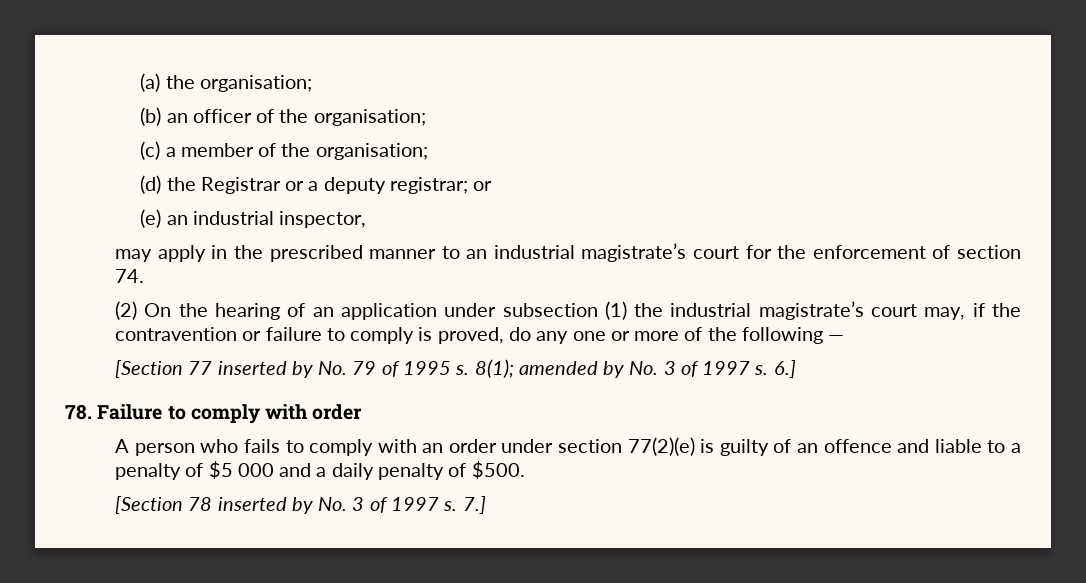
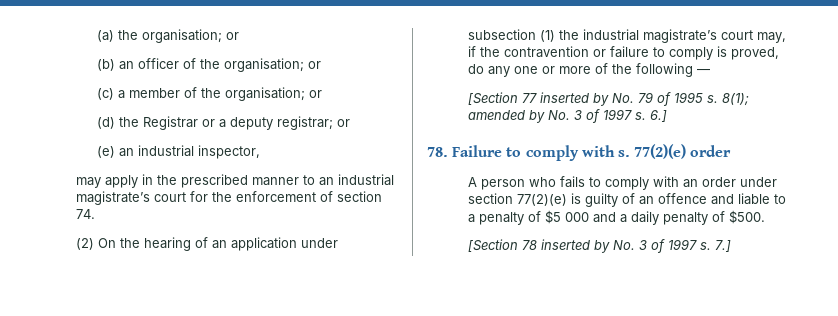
- (a) the organisation;
+ (a) the organisation; or
- (b) an officer of the organisation;
+ (b) an officer of the organisation; or
- (c) a member of the organisation;
+ (c) a member of the organisation; or
- 78. Failure to comply with order
+ 78. Failure to comply with s. 77(2)(e) order

